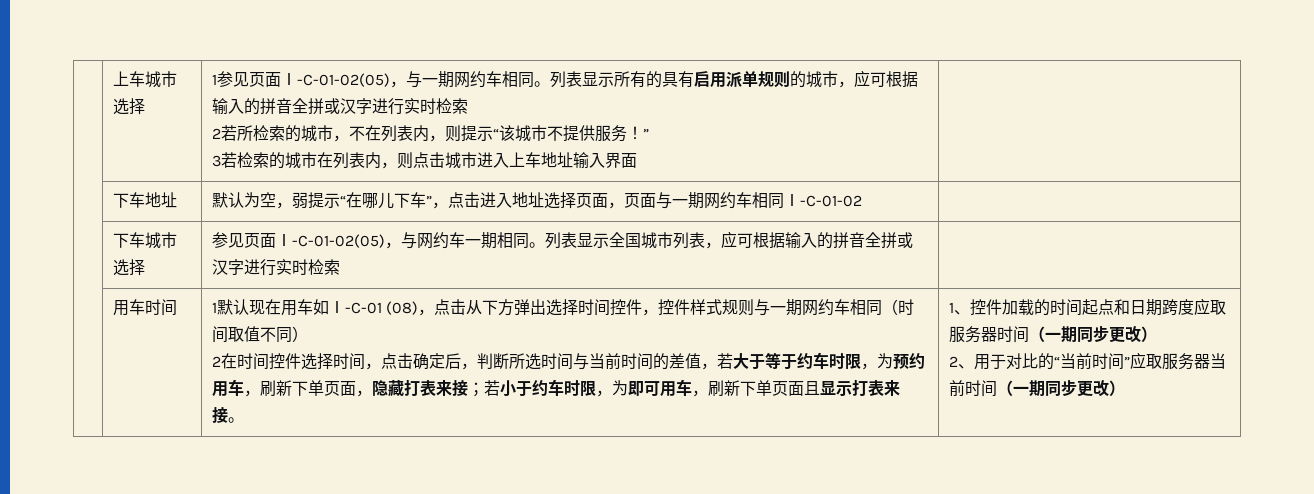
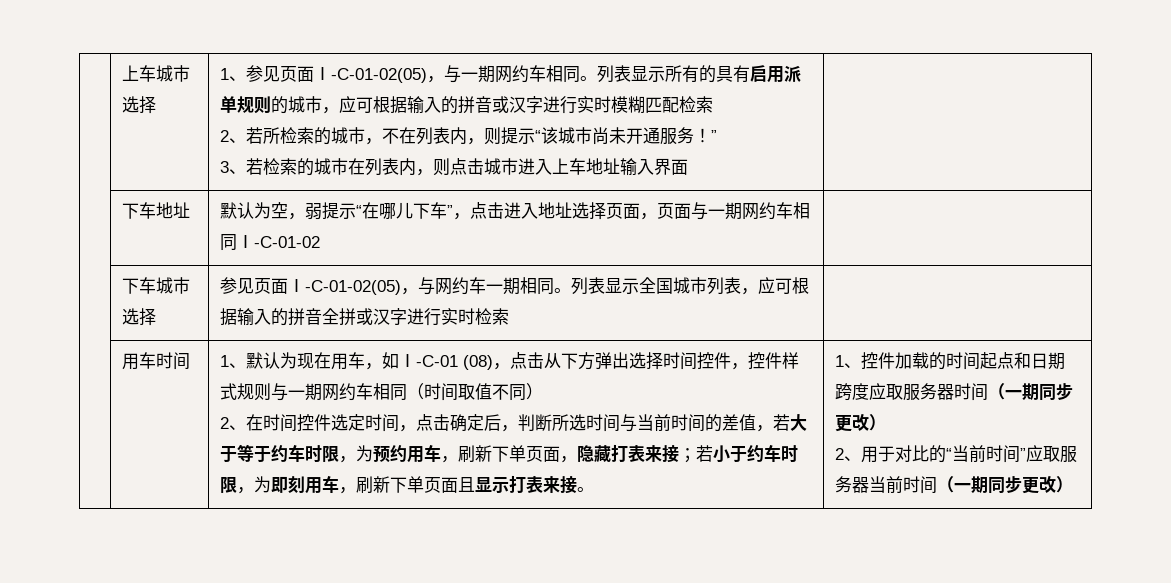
- 1参见页面Ⅰ-C-01-02(05)，与一期网约车相同。
+ 1、参见页面Ⅰ-C-01-02(05)，与一期网约车相同。
- 列表显示所有的具有启用派单规则的城市，应可根据输入的拼音全拼或汉字进行实时检索
+ 列表显示所有的具有启用派单规则的城市，应可根据输入的拼音或汉字进行实时模糊匹配检索
- 2若所检索的城市，不在列表内，则提示“该城市不提供服务！”
+ 2、若所检索的城市，不在列表内，则提示“该城市尚未开通服务！”
- 3若检索的城市在列表内，则点击城市进入上车地址输入界面
+ 3、若检索的城市在列表内，则点击城市进入上车地址输入界面
- 1默认现在用车如Ⅰ-C-01 (08)，点击从下方弹出选择时间控件，控件样式规则与一期网约车相同（时间取值不同）
+ 1、默认为现在用车，如Ⅰ-C-01 (08)，点击从下方弹出选择时间控件，控件样式规则与一期网约车相同（时间取值不同）
- 2在时间控件选择时间，点击确定后，判断所选时间与当前时间的差值，若大于等于约车时限，为预约用车，刷新下单页面，隐藏打表来接；若小于约车时限，为即可用车，刷新下单页面且显示打表来接。
+ 2、在时间控件选定时间，点击确定后，判断所选时间与当前时间的差值，若大于等于约车时限，为预约用车，刷新下单页面，隐藏打表来接；若小于约车时限，为即刻用车，刷新下单页面且显示打表来接。

